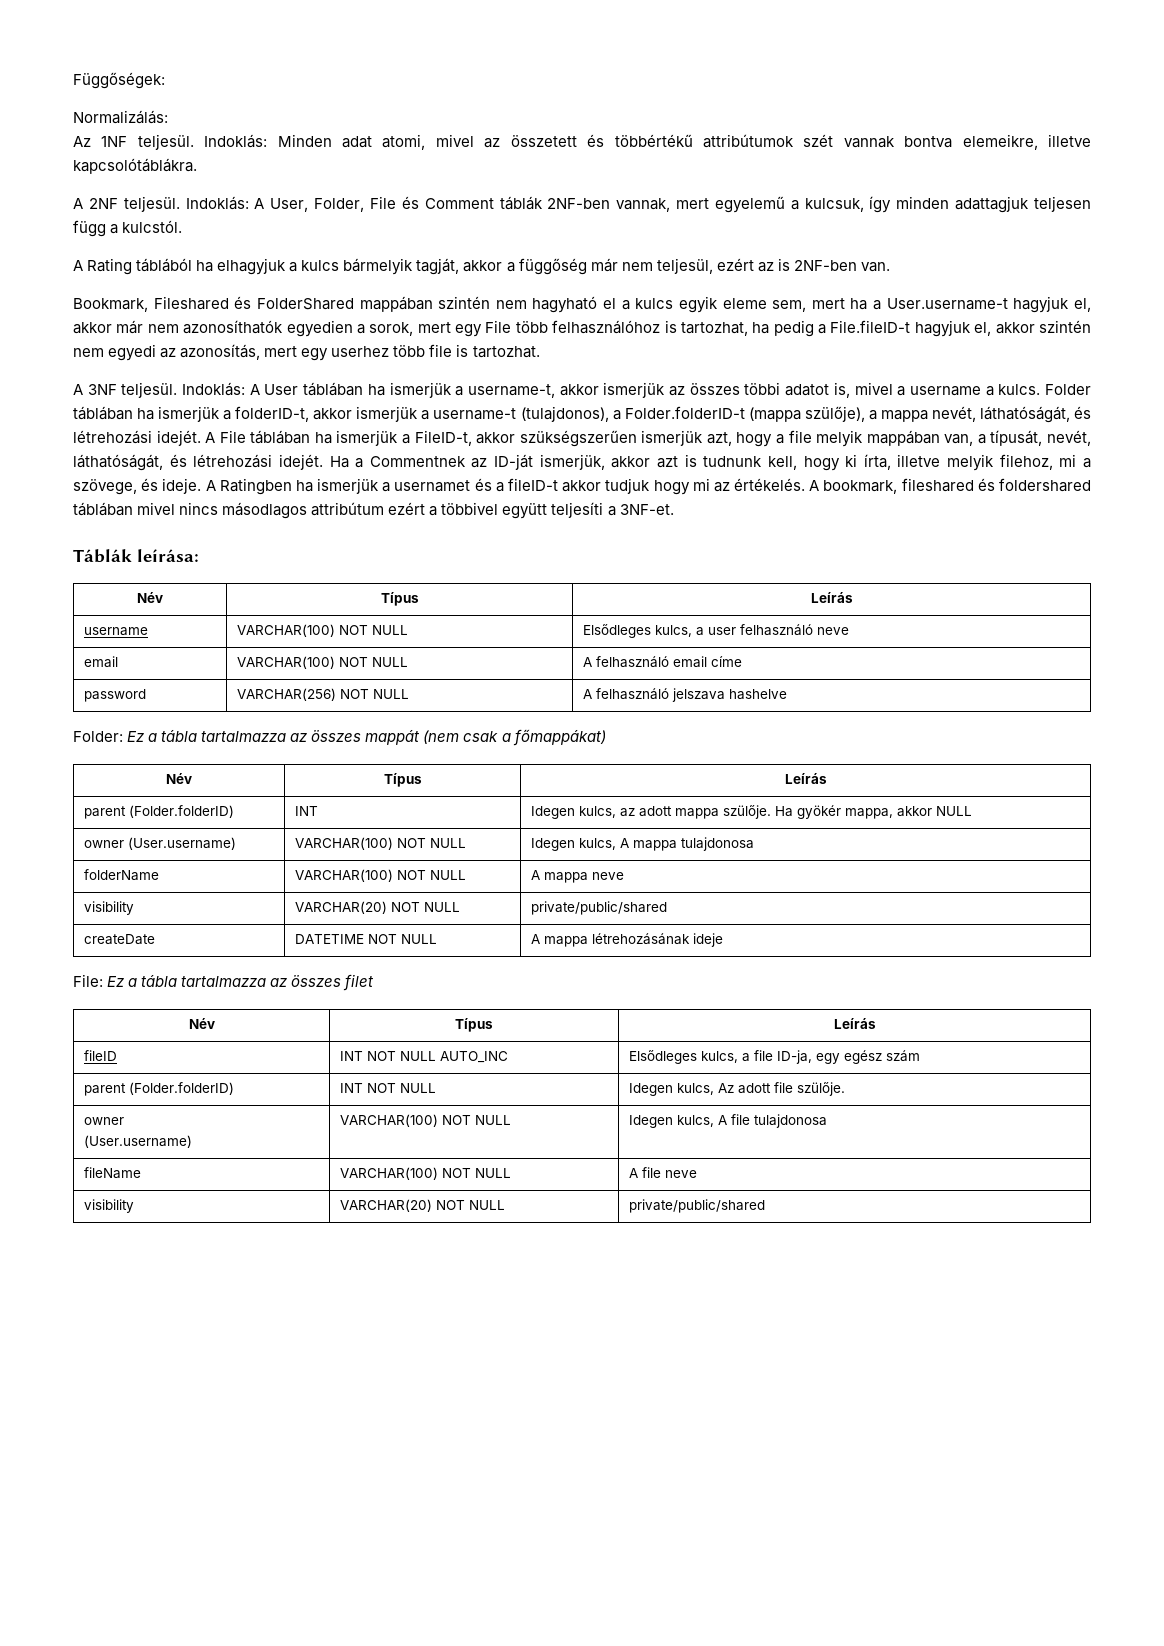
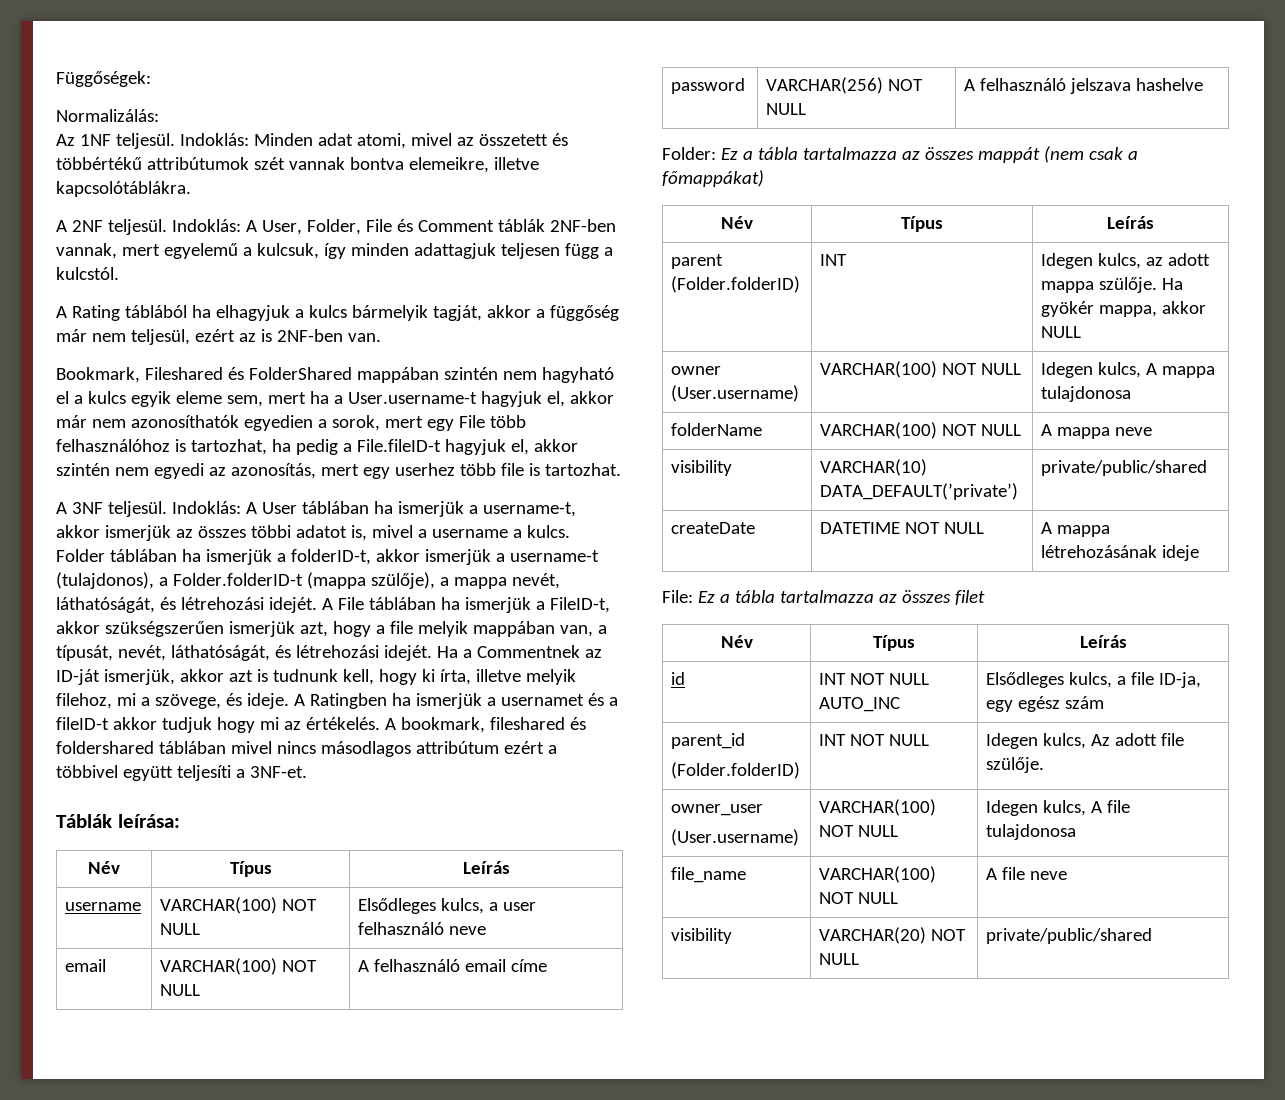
  folderName | VARCHAR(100) NOT NULL | A mappa neve
- visibility | VARCHAR(20) NOT NULL | private/public/shared
+ visibility | VARCHAR(10) DATA_DEFAULT(’private’) | private/public/shared
- fileID | INT NOT NULL AUTO_INC | Elsődleges kulcs, a file ID-ja, egy egész szám
+ id | INT NOT NULL AUTO_INC | Elsődleges kulcs, a file ID-ja, egy egész szám
- parent (Folder.folderID) | INT NOT NULL | Idegen kulcs, Az adott file szülője.
- owner
+ parent_id
+ (Folder.folderID) | INT NOT NULL | Idegen kulcs, Az adott file szülője.
+ owner_user
- fileName | VARCHAR(100) NOT NULL | A file neve
+ file_name | VARCHAR(100) NOT NULL | A file neve

